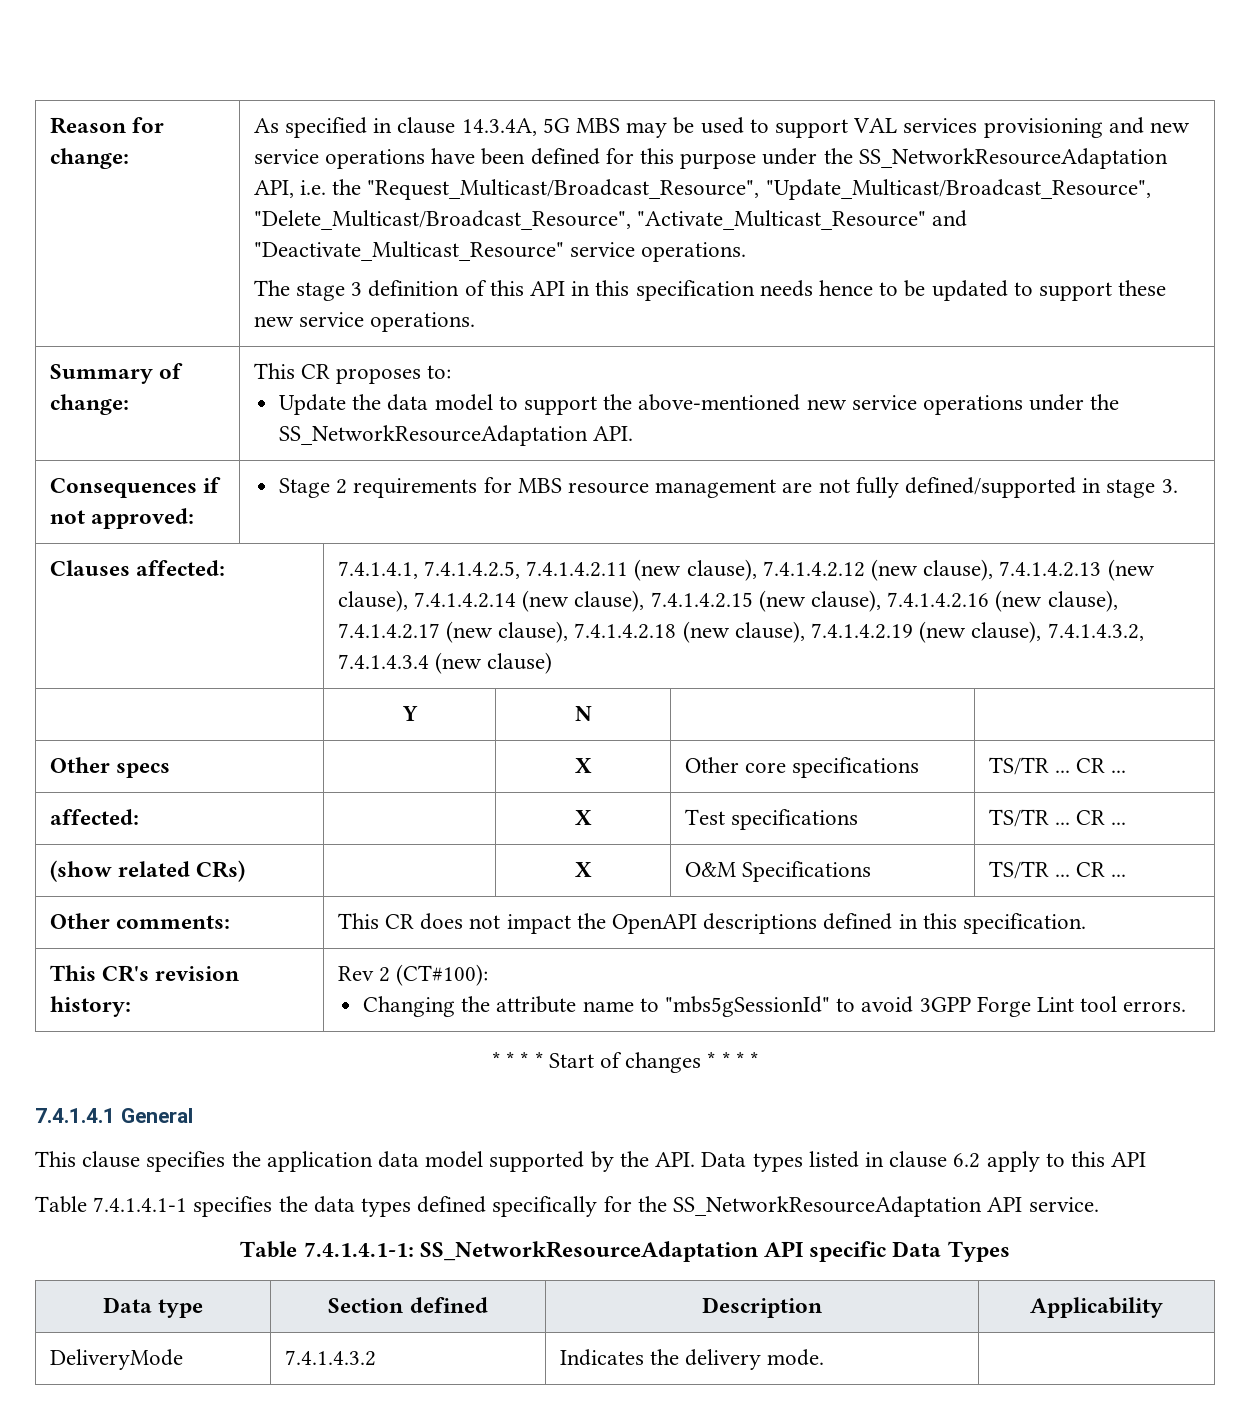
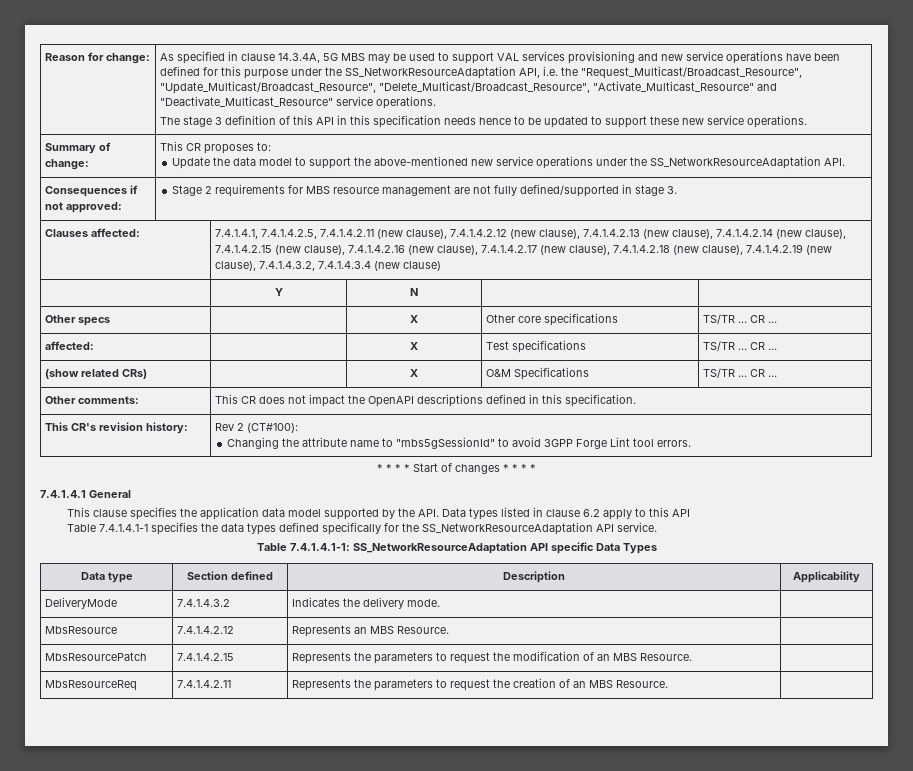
+ MbsResource | 7.4.1.4.2.12 | Represents an MBS Resource. |
+ MbsResourcePatch | 7.4.1.4.2.15 | Represents the parameters to request the modification of an MBS Resource. |
+ MbsResourceReq | 7.4.1.4.2.11 | Represents the parameters to request the creation of an MBS Resource. |

